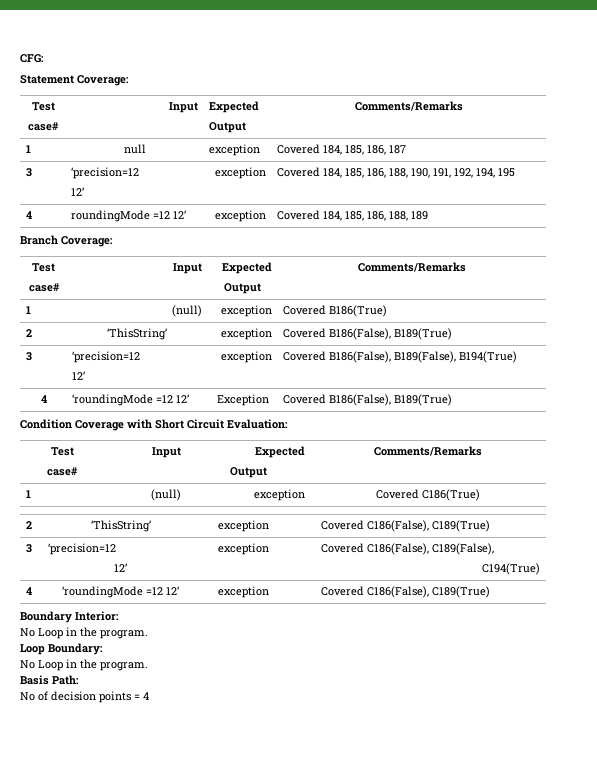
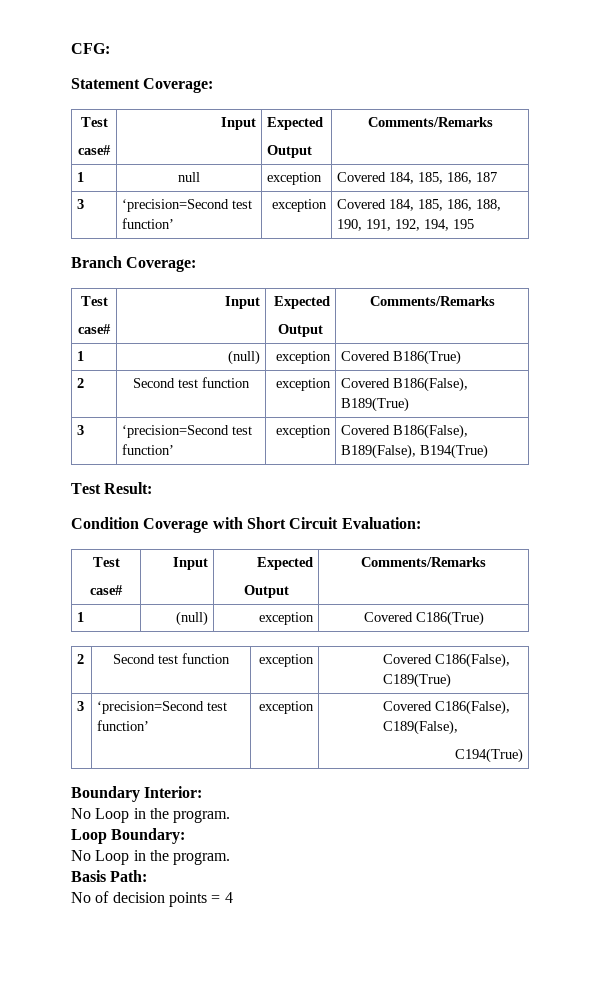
  1 | null | exception | Covered 184, 185, 186, 187
- 3 | ‘precision=12
- 12’ | exception | Covered 184, 185, 186, 188, 190, 191, 192, 194, 195
+ 3 | ‘precision=Second test function’ | exception | Covered 184, 185, 186, 188, 190, 191, 192, 194, 195
- 4 | roundingMode =12 12’ | exception | Covered 184, 185, 186, 188, 189
- 2 | ‘ThisString’ | exception | Covered B186(False), B189(True)
- 3 | ‘precision=12
- 12’ | exception | Covered B186(False), B189(False), B194(True)
+ 2 | Second test function | exception | Covered B186(False), B189(True)
+ 3 | ‘precision=Second test function’ | exception | Covered B186(False), B189(False), B194(True)
- 4 | ‘roundingMode =12 12’ | Exception | Covered B186(False), B189(True)
+ Test Result:
- 2 | ‘ThisString’ | exception | Covered C186(False), C189(True)
- 3 | ‘precision=12
- 12’ | exception | Covered C186(False), C189(False),
+ 2 | Second test function | exception | Covered C186(False), C189(True)
+ 3 | ‘precision=Second test function’ | exception | Covered C186(False), C189(False),
- 4 | ‘roundingMode =12 12’ | exception | Covered C186(False), C189(True)

